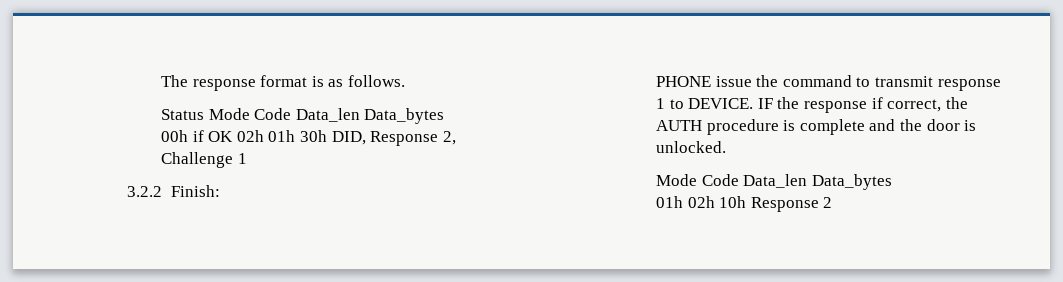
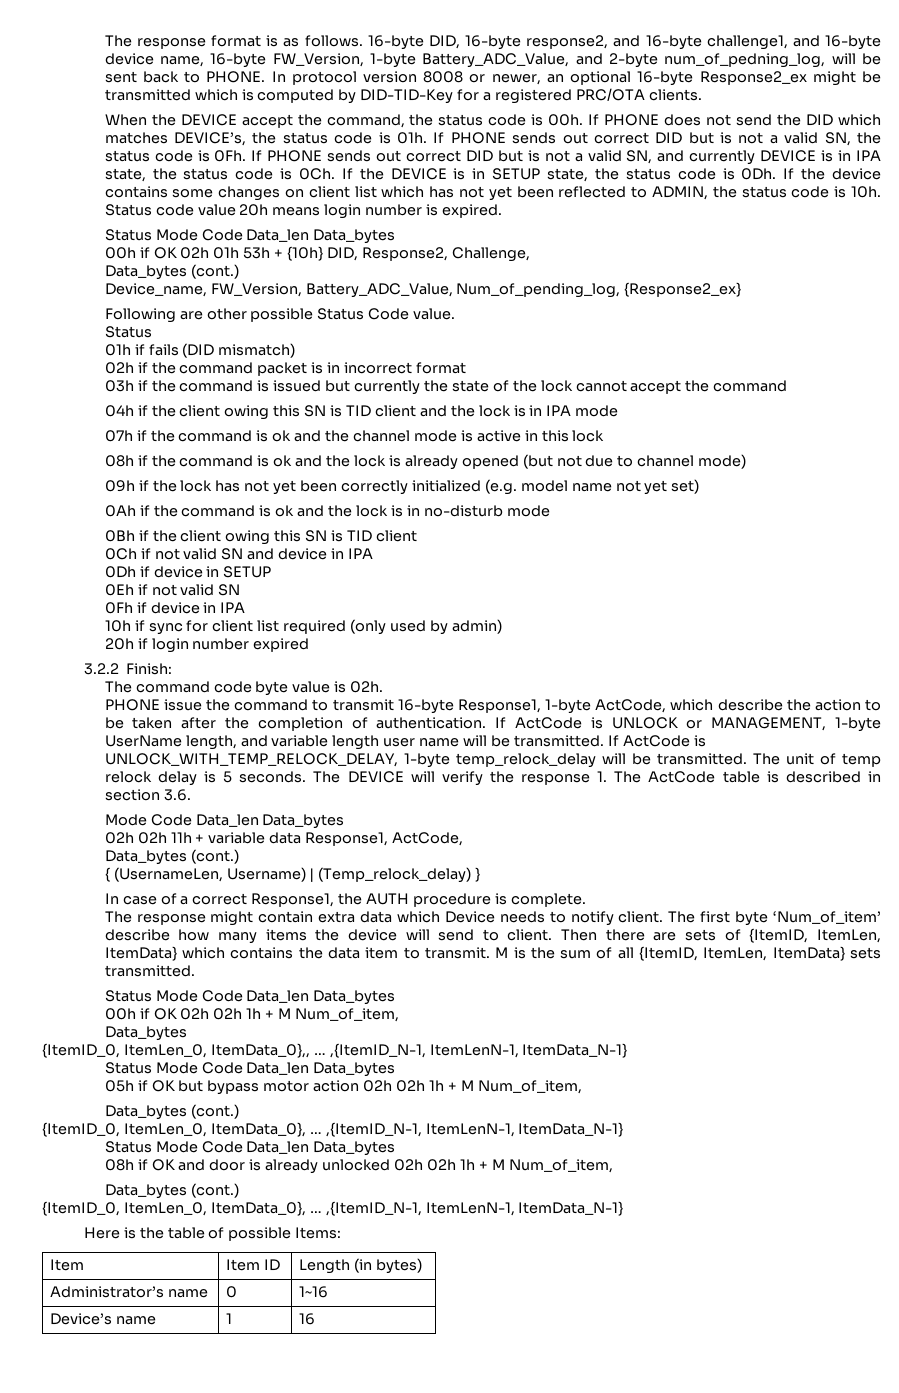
+ 16-byte DID, 16-byte response2, and 16-byte challenge1, and 16-byte device name, 16-byte FW_Version, 1-byte Battery_ADC_Value, and 2-byte num_of_pedning_log, will be sent back to PHONE. In protocol version 8008 or newer, an optional 16-byte Response2_ex might be transmitted which is computed by DID-TID-Key for a registered PRC/OTA clients.
+ When the DEVICE accept the command, the status code is 00h. If PHONE does not send the DID which matches DEVICE’s, the status code is 01h. If PHONE sends out correct DID but is not a valid SN, the status code is 0Fh. If PHONE sends out correct DID but is not a valid SN, and currently DEVICE is in IPA state, the status code is 0Ch. If the DEVICE is in SETUP state, the status code is 0Dh. If the device contains some changes on client list which has not yet been reflected to ADMIN, the status code is 10h. Status code value 20h means login number is expired.
- 00h if OK 02h 01h 30h DID, Response 2, Challenge 1
+ 00h if OK 02h 01h 53h + {10h} DID, Response2, Challenge,
+ Data_bytes (cont.)
+ Device_name, FW_Version, Battery_ADC_Value, Num_of_pending_log, {Response2_ex}
+ Following are other possible Status Code value.
+ Status
+ 01h if fails (DID mismatch)
+ 02h if the command packet is in incorrect format
+ 03h if the command is issued but currently the state of the lock cannot accept the command
+ 04h if the client owing this SN is TID client and the lock is in IPA mode
+ 07h if the command is ok and the channel mode is active in this lock
+ 08h if the command is ok and the lock is already opened (but not due to channel mode)
+ 09h if the lock has not yet been correctly initialized (e.g. model name not yet set)
+ 0Ah if the command is ok and the lock is in no-disturb mode
+ 0Bh if the client owing this SN is TID client
+ 0Ch if not valid SN and device in IPA
+ 0Dh if device in SETUP
+ 0Eh if not valid SN
+ 0Fh if device in IPA
+ 10h if sync for client list required (only used by admin)
+ 20h if login number expired
  3.2.2 Finish:
+ The command code byte value is 02h.
- PHONE issue the command to transmit response 1 to DEVICE. IF the response if correct, the AUTH procedure is complete and the door is unlocked.
+ PHONE issue the command to transmit 16-byte Response1, 1-byte ActCode, which describe the action to be taken after the completion of authentication. If ActCode is UNLOCK or MANAGEMENT, 1-byte UserName length, and variable length user name will be transmitted. If ActCode is UNLOCK_WITH_TEMP_RELOCK_DELAY, 1-byte temp_relock_delay will be transmitted. The unit of temp relock delay is 5 seconds. The DEVICE will verify the response 1. The ActCode table is described in section 3.6.
  Mode Code Data_len Data_bytes
- 01h 02h 10h Response 2
+ 02h 02h 11h + variable data Response1, ActCode,
+ Data_bytes (cont.)
+ { (UsernameLen, Username) | (Temp_relock_delay) }
+ In case of a correct Response1, the AUTH procedure is complete.
+ The response might contain extra data which Device needs to notify client. The first byte ‘Num_of_item’ describe how many items the device will send to client. Then there are sets of {ItemID, ItemLen, ItemData} which contains the data item to transmit. M is the sum of all {ItemID, ItemLen, ItemData} sets transmitted.
+ Status Mode Code Data_len Data_bytes
+ 00h if OK 02h 02h 1h + M Num_of_item,
+ Data_bytes
+ {ItemID_0, ItemLen_0, ItemData_0},, … ,{ItemID_N-1, ItemLenN-1, ItemData_N-1}
+ Status Mode Code Data_len Data_bytes
+ 05h if OK but bypass motor action 02h 02h 1h + M Num_of_item,
+ Data_bytes (cont.)
+ {ItemID_0, ItemLen_0, ItemData_0}, … ,{ItemID_N-1, ItemLenN-1, ItemData_N-1}
+ Status Mode Code Data_len Data_bytes
+ 08h if OK and door is already unlocked 02h 02h 1h + M Num_of_item,
+ Data_bytes (cont.)
+ {ItemID_0, ItemLen_0, ItemData_0}, … ,{ItemID_N-1, ItemLenN-1, ItemData_N-1}
+ Here is the table of possible Items:
+ Item | Item ID | Length (in bytes)
+ Administrator’s name | 0 | 1~16
+ Device’s name | 1 | 16

